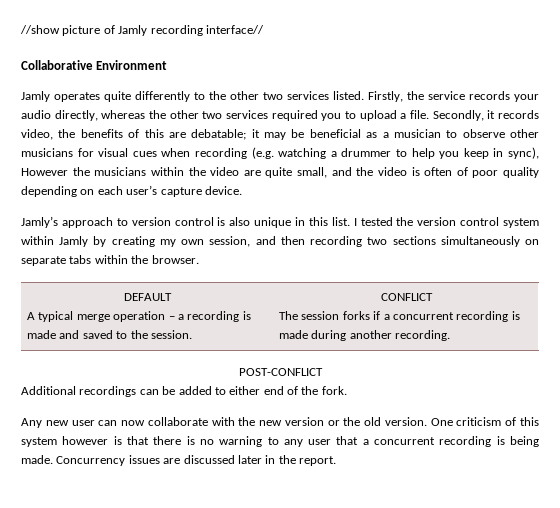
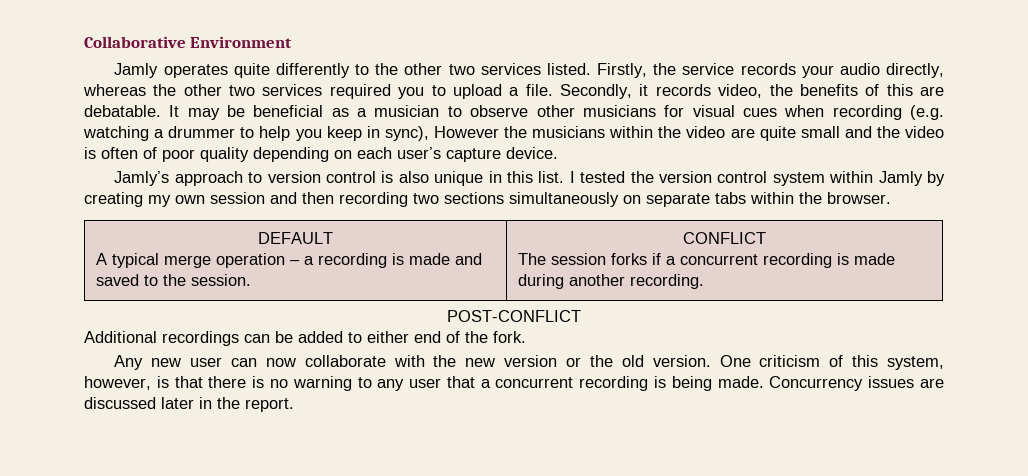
- //show picture of Jamly recording interface//
- Secondly, it records video, the benefits of this are debatable; it may be beneficial as a musician to observe other musicians for visual cues when recording (e.g. watching a drummer to help you keep in sync), However the musicians within the video are quite small, and the video is often of poor quality depending on each user’s capture device.
+ Secondly, it records video, the benefits of this are debatable. It may be beneficial as a musician to observe other musicians for visual cues when recording (e.g. watching a drummer to help you keep in sync), However the musicians within the video are quite small and the video is often of poor quality depending on each user’s capture device.
- I tested the version control system within Jamly by creating my own session, and then recording two sections simultaneously on separate tabs within the browser.
+ I tested the version control system within Jamly by creating my own session and then recording two sections simultaneously on separate tabs within the browser.
- One criticism of this system however is that there is no warning to any user that a concurrent recording is being made.
+ One criticism of this system, however, is that there is no warning to any user that a concurrent recording is being made.

